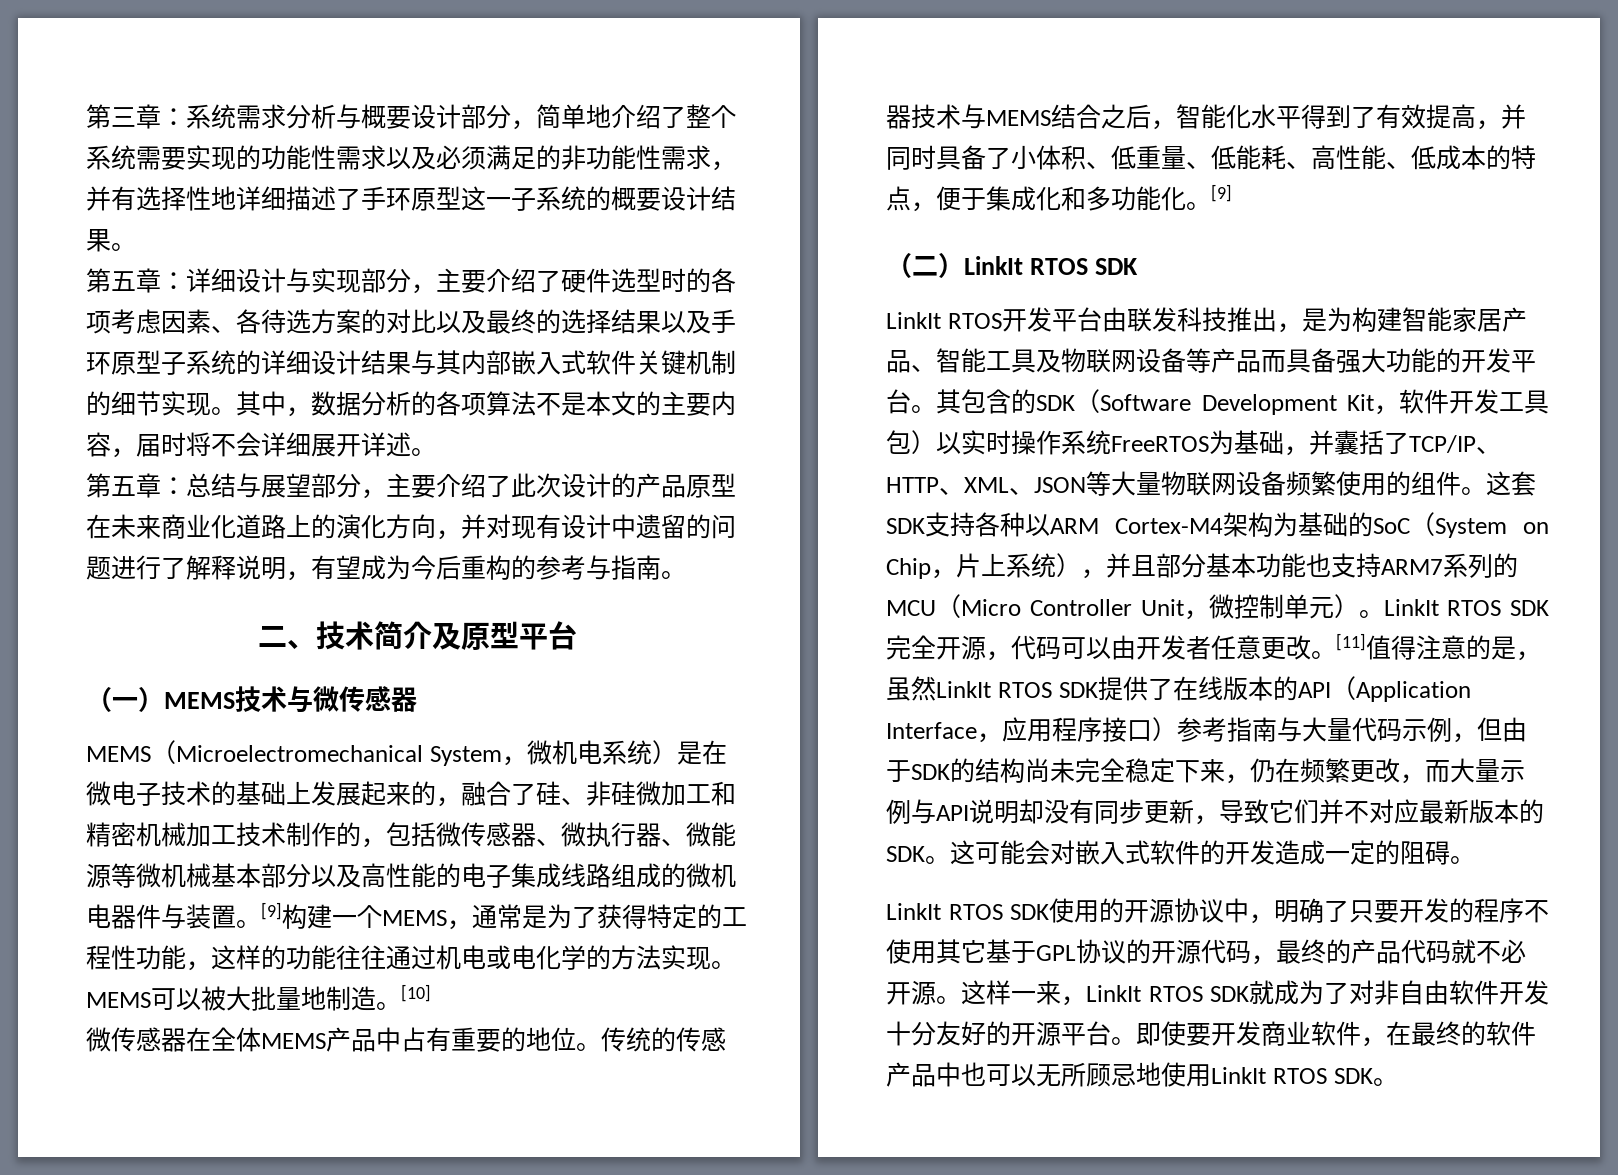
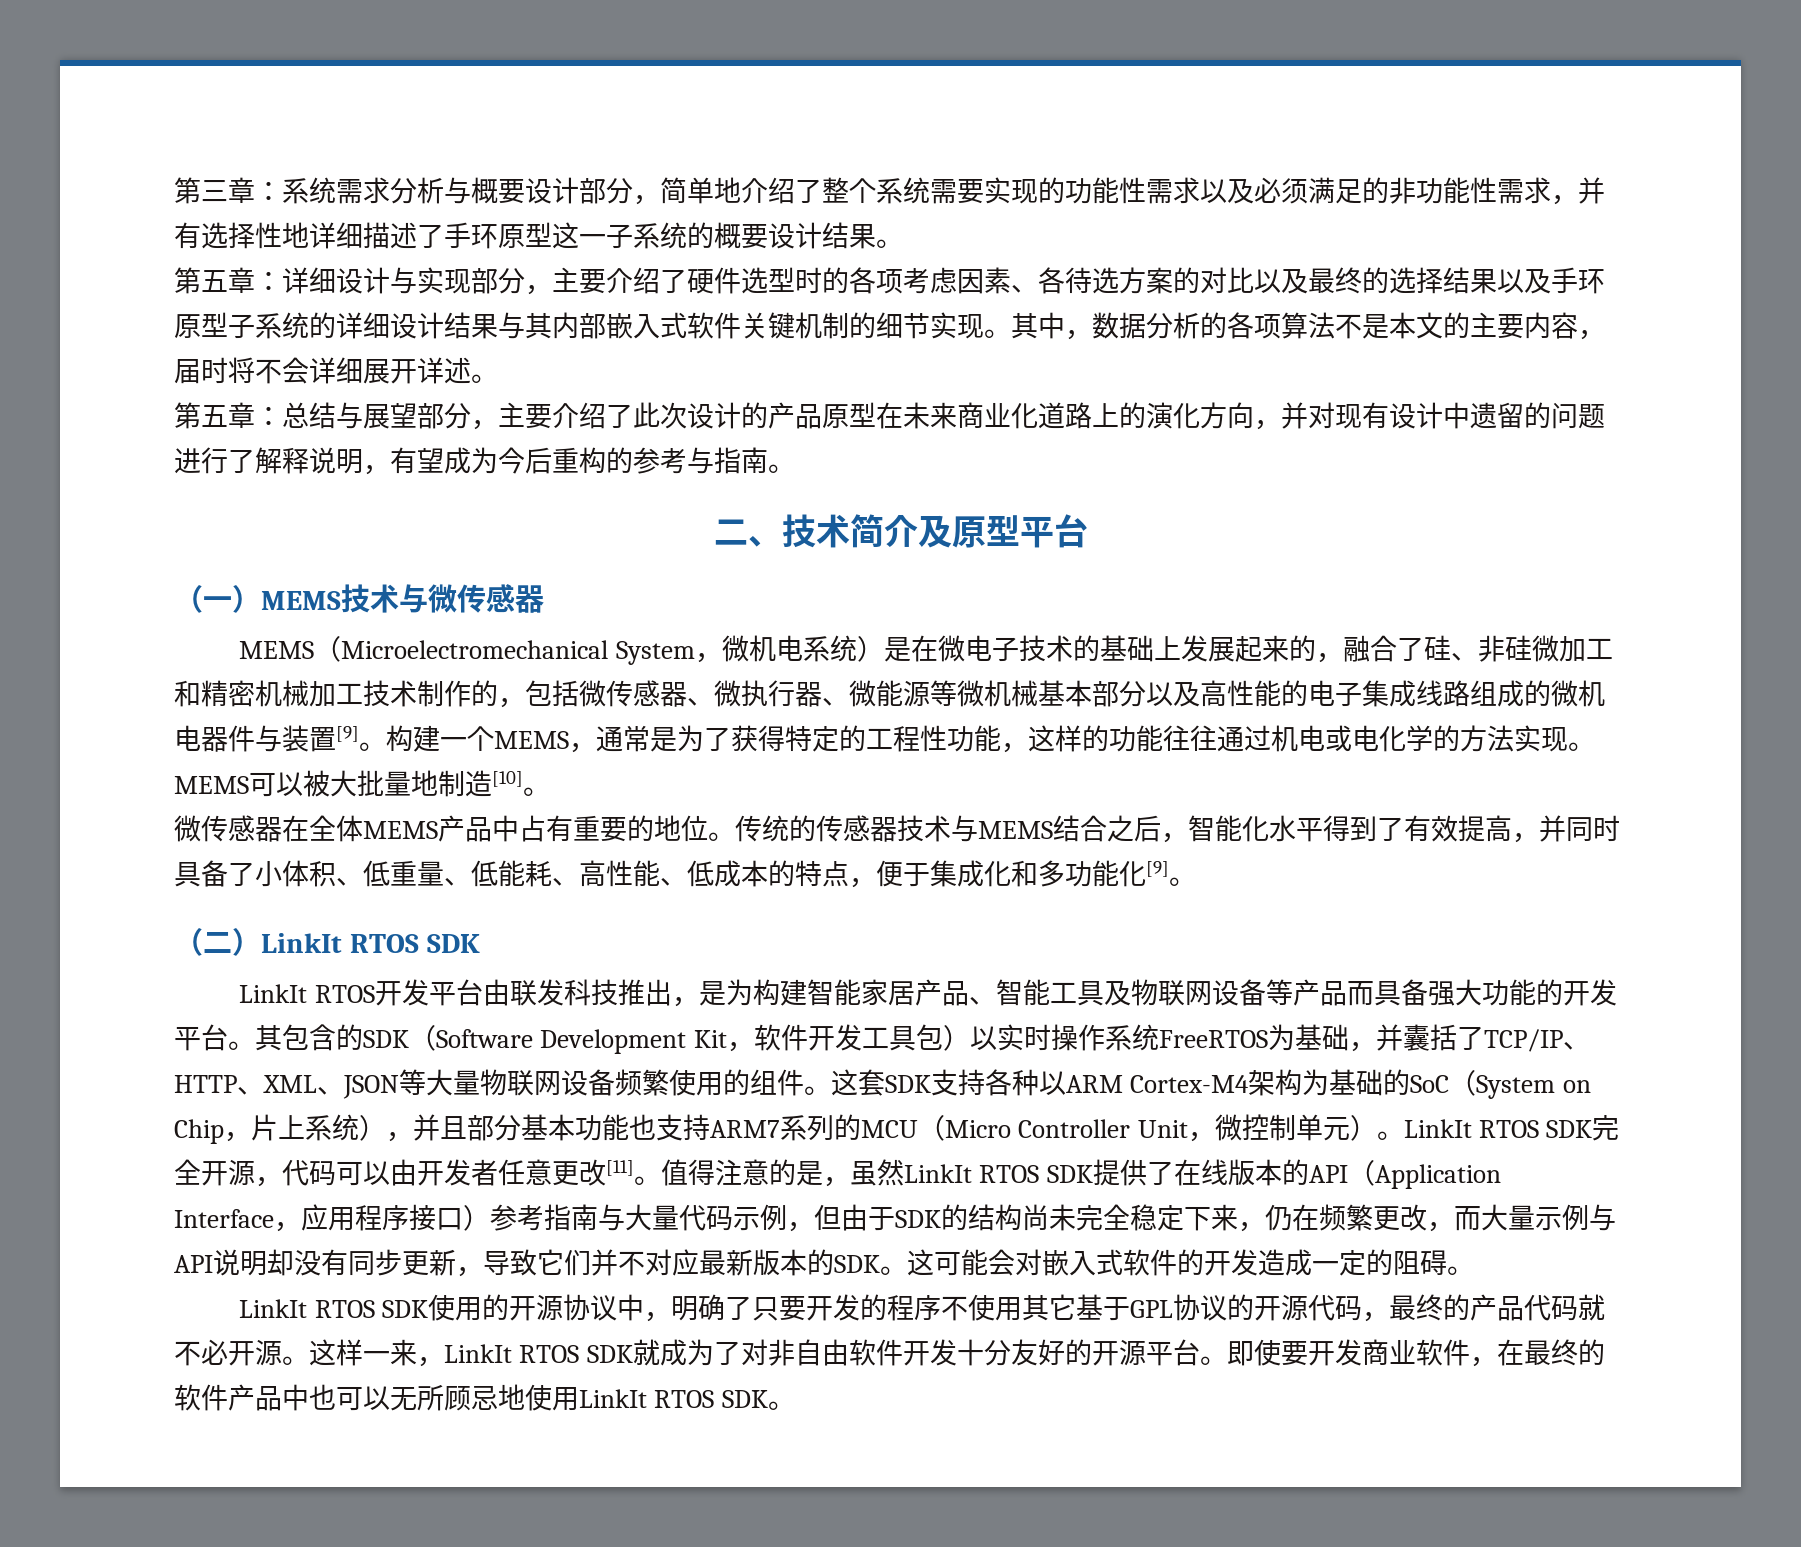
- MEMS（Microelectromechanical System，微机电系统）是在微电子技术的基础上发展起来的，融合了硅、非硅微加工和精密机械加工技术制作的，包括微传感器、微执行器、微能源等微机械基本部分以及高性能的电子集成线路组成的微机电器件与装置。[9]构建一个MEMS，通常是为了获得特定的工程性功能，这样的功能往往通过机电或电化学的方法实现。
+ MEMS（Microelectromechanical System，微机电系统）是在微电子技术的基础上发展起来的，融合了硅、非硅微加工和精密机械加工技术制作的，包括微传感器、微执行器、微能源等微机械基本部分以及高性能的电子集成线路组成的微机电器件与装置[9]。构建一个MEMS，通常是为了获得特定的工程性功能，这样的功能往往通过机电或电化学的方法实现。
- MEMS可以被大批量地制造。[10]
+ MEMS可以被大批量地制造[10]。
- 传统的传感器技术与MEMS结合之后，智能化水平得到了有效提高，并同时具备了小体积、低重量、低能耗、高性能、低成本的特点，便于集成化和多功能化。[9]
+ 传统的传感器技术与MEMS结合之后，智能化水平得到了有效提高，并同时具备了小体积、低重量、低能耗、高性能、低成本的特点，便于集成化和多功能化[9]。
- LinkIt RTOS SDK完全开源，代码可以由开发者任意更改。[11]值得注意的是，虽然LinkIt RTOS SDK提供了在线版本的API（Application Interface，应用程序接口）参考指南与大量代码示例，但由于SDK的结构尚未完全稳定下来，仍在频繁更改，而大量示例与API说明却没有同步更新，导致它们并不对应最新版本的SDK。
+ LinkIt RTOS SDK完全开源，代码可以由开发者任意更改[11]。值得注意的是，虽然LinkIt RTOS SDK提供了在线版本的API（Application Interface，应用程序接口）参考指南与大量代码示例，但由于SDK的结构尚未完全稳定下来，仍在频繁更改，而大量示例与API说明却没有同步更新，导致它们并不对应最新版本的SDK。

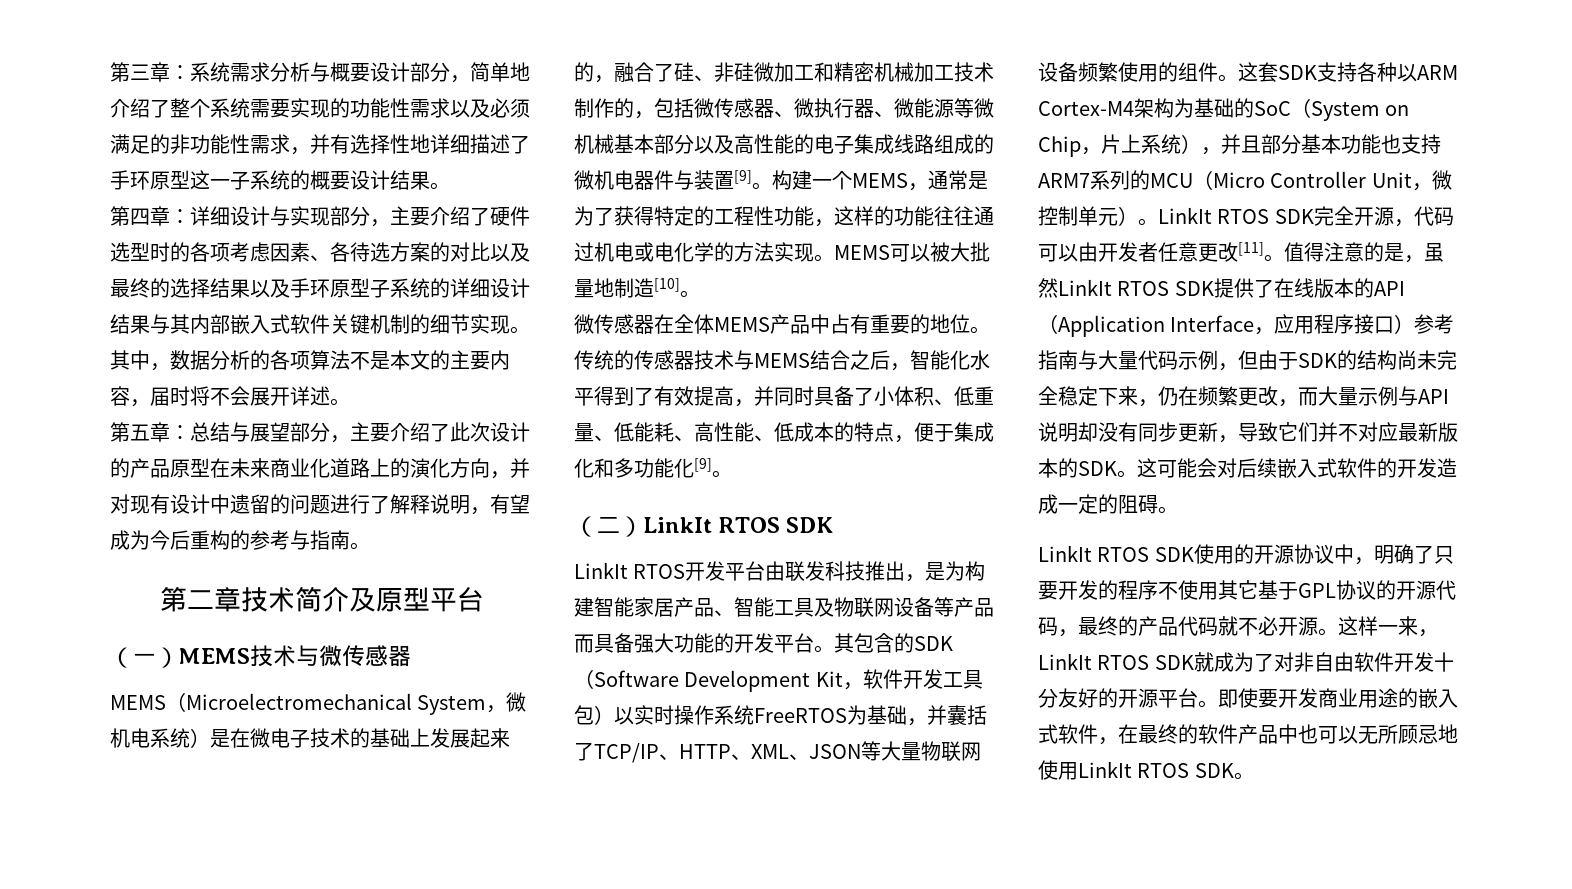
- 第五章：详细设计与实现部分，主要介绍了硬件选型时的各项考虑因素、各待选方案的对比以及最终的选择结果以及手环原型子系统的详细设计结果与其内部嵌入式软件关键机制的细节实现。
+ 第四章：详细设计与实现部分，主要介绍了硬件选型时的各项考虑因素、各待选方案的对比以及最终的选择结果以及手环原型子系统的详细设计结果与其内部嵌入式软件关键机制的细节实现。
- 其中，数据分析的各项算法不是本文的主要内容，届时将不会详细展开详述。
+ 其中，数据分析的各项算法不是本文的主要内容，届时将不会展开详述。
- 二、技术简介及原型平台
+ 第二章技术简介及原型平台
- 这可能会对嵌入式软件的开发造成一定的阻碍。
+ 这可能会对后续嵌入式软件的开发造成一定的阻碍。
- 即使要开发商业软件，在最终的软件产品中也可以无所顾忌地使用LinkIt RTOS SDK。
+ 即使要开发商业用途的嵌入式软件，在最终的软件产品中也可以无所顾忌地使用LinkIt RTOS SDK。

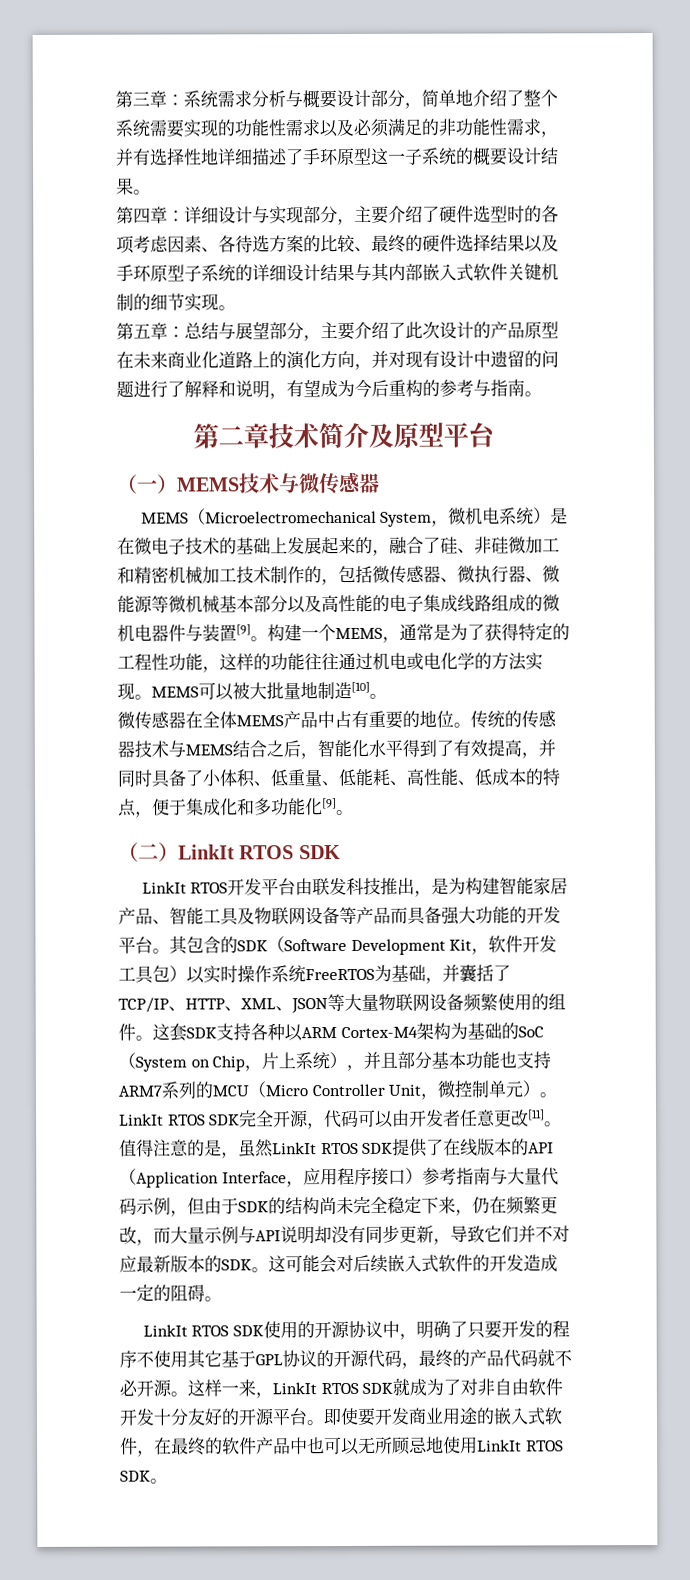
- 第四章：详细设计与实现部分，主要介绍了硬件选型时的各项考虑因素、各待选方案的对比以及最终的选择结果以及手环原型子系统的详细设计结果与其内部嵌入式软件关键机制的细节实现。其中，数据分析的各项算法不是本文的主要内容，届时将不会展开详述。
+ 第四章：详细设计与实现部分，主要介绍了硬件选型时的各项考虑因素、各待选方案的比较、最终的硬件选择结果以及手环原型子系统的详细设计结果与其内部嵌入式软件关键机制的细节实现。
- 第五章：总结与展望部分，主要介绍了此次设计的产品原型在未来商业化道路上的演化方向，并对现有设计中遗留的问题进行了解释说明，有望成为今后重构的参考与指南。
+ 第五章：总结与展望部分，主要介绍了此次设计的产品原型在未来商业化道路上的演化方向，并对现有设计中遗留的问题进行了解释和说明，有望成为今后重构的参考与指南。

